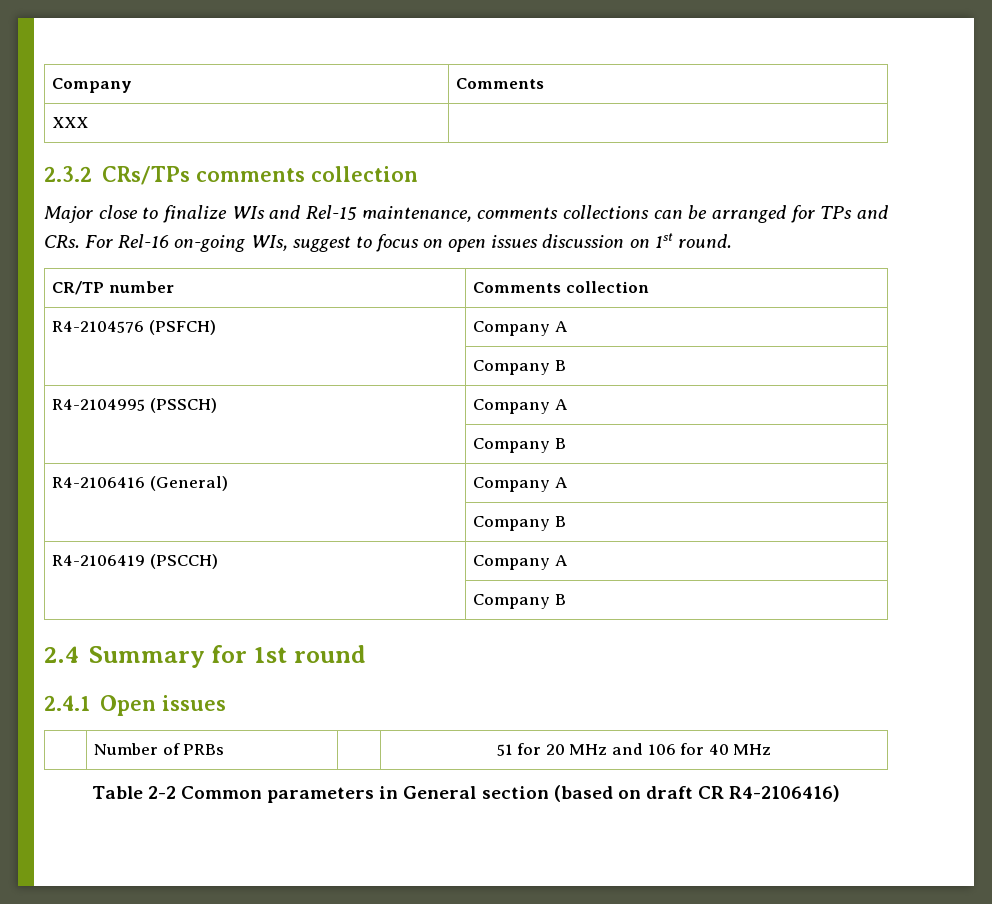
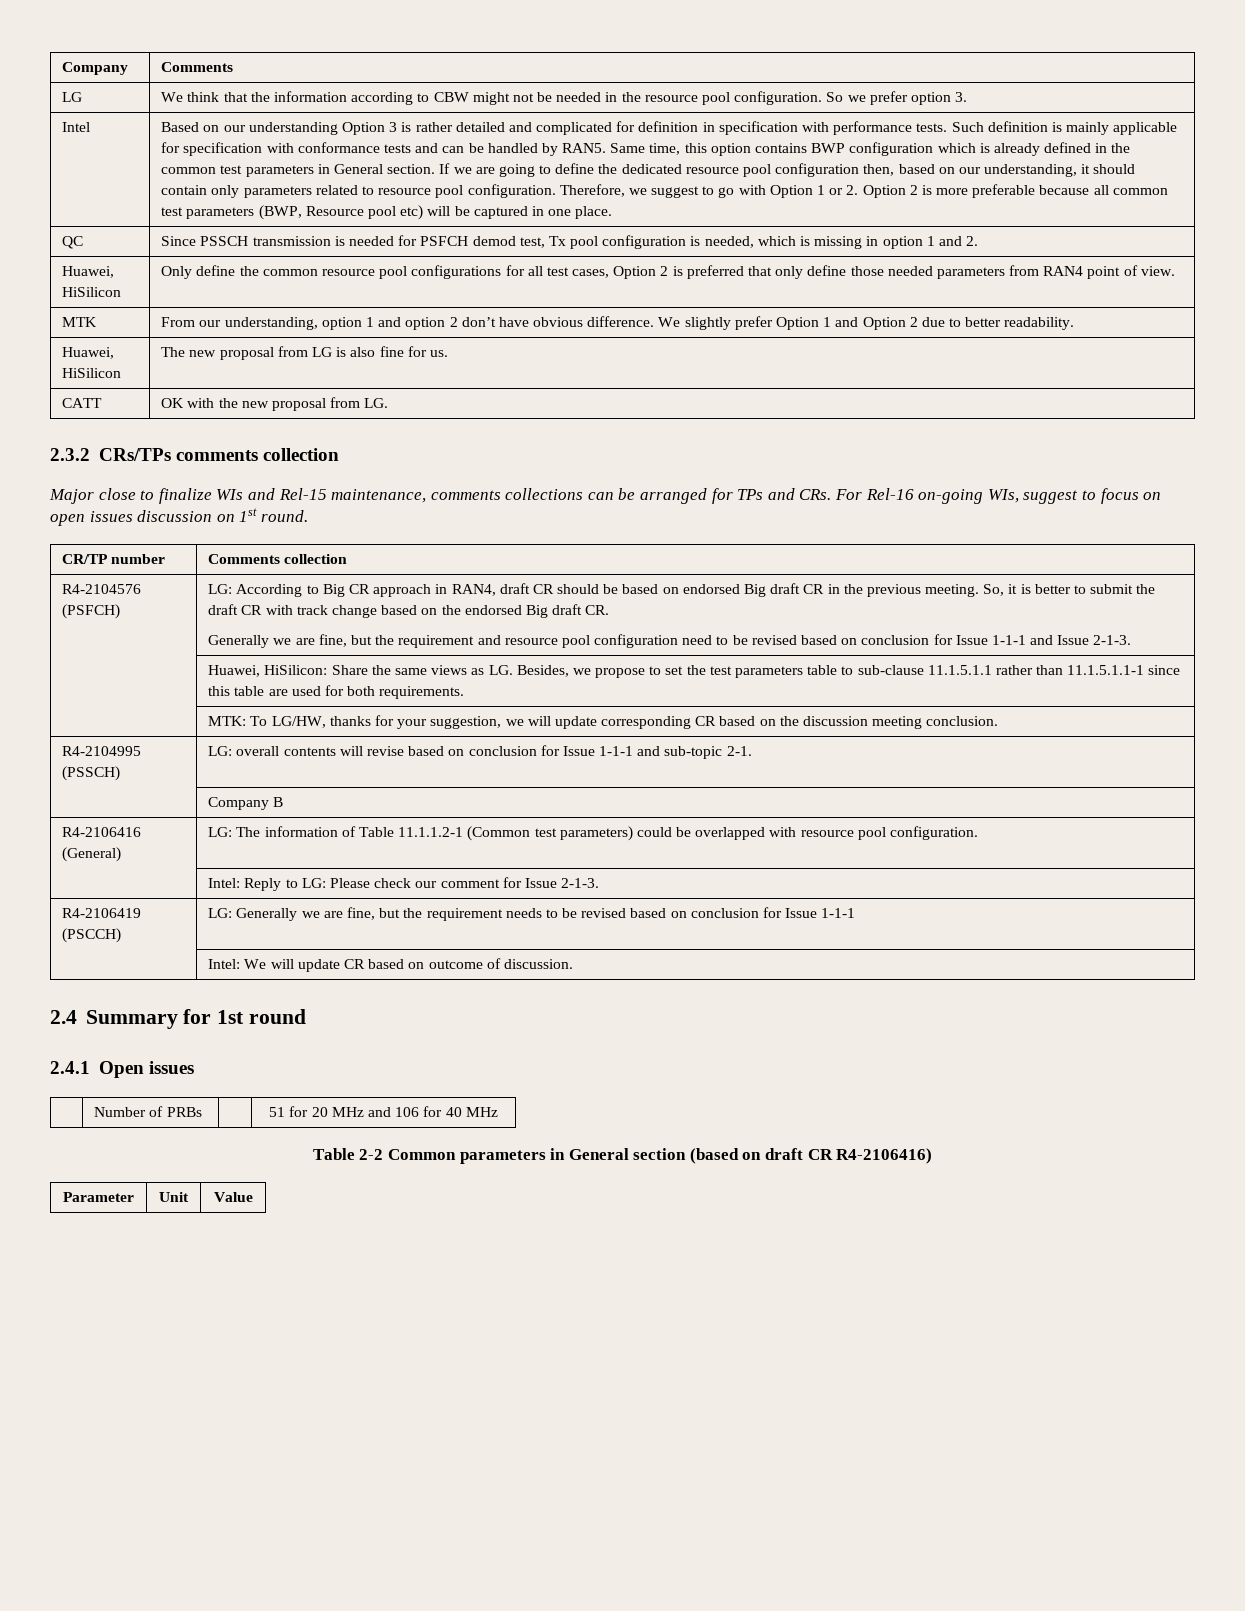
- XXX |
+ LG | We think that the information according to CBW might not be needed in the resource pool configuration. So we prefer option 3.
+ Intel | Based on our understanding Option 3 is rather detailed and complicated for definition in specification with performance tests. Such definition is mainly applicable for specification with conformance tests and can be handled by RAN5. Same time, this option contains BWP configuration which is already defined in the common test parameters in General section. If we are going to define the dedicated resource pool configuration then, based on our understanding, it should contain only parameters related to resource pool configuration. Therefore, we suggest to go with Option 1 or 2. Option 2 is more preferable because all common test parameters (BWP, Resource pool etc) will be captured in one place.
+ QC | Since PSSCH transmission is needed for PSFCH demod test, Tx pool configuration is needed, which is missing in option 1 and 2.
+ Huawei, HiSilicon | Only define the common resource pool configurations for all test cases, Option 2 is preferred that only define those needed parameters from RAN4 point of view.
+ MTK | From our understanding, option 1 and option 2 don’t have obvious difference. We slightly prefer Option 1 and Option 2 due to better readability.
+ Huawei, HiSilicon | The new proposal from LG is also fine for us.
+ CATT | OK with the new proposal from LG.
- R4-2104576 (PSFCH) | Company A
+ R4-2104576 (PSFCH) | LG: According to Big CR approach in RAN4, draft CR should be based on endorsed Big draft CR in the previous meeting. So, it is better to submit the draft CR with track change based on the endorsed Big draft CR.
+ Generally we are fine, but the requirement and resource pool configuration need to be revised based on conclusion for Issue 1-1-1 and Issue 2-1-3.
+ | Huawei, HiSilicon: Share the same views as LG. Besides, we propose to set the test parameters table to sub-clause 11.1.5.1.1 rather than 11.1.5.1.1-1 since this table are used for both requirements.
+ | MTK: To LG/HW, thanks for your suggestion, we will update corresponding CR based on the discussion meeting conclusion.
+ R4-2104995 (PSSCH) | LG: overall contents will revise based on conclusion for Issue 1-1-1 and sub-topic 2-1.
  | Company B
- R4-2104995 (PSSCH) | Company A
- | Company B
- R4-2106416 (General) | Company A
- | Company B
- R4-2106419 (PSCCH) | Company A
- | Company B
+ R4-2106416 (General) | LG: The information of Table 11.1.1.2-1 (Common test parameters) could be overlapped with resource pool configuration.
+ | Intel: Reply to LG: Please check our comment for Issue 2-1-3.
+ R4-2106419 (PSCCH) | LG: Generally we are fine, but the requirement needs to be revised based on conclusion for Issue 1-1-1
+ | Intel: We will update CR based on outcome of discussion.
+ Parameter | Unit | Value

